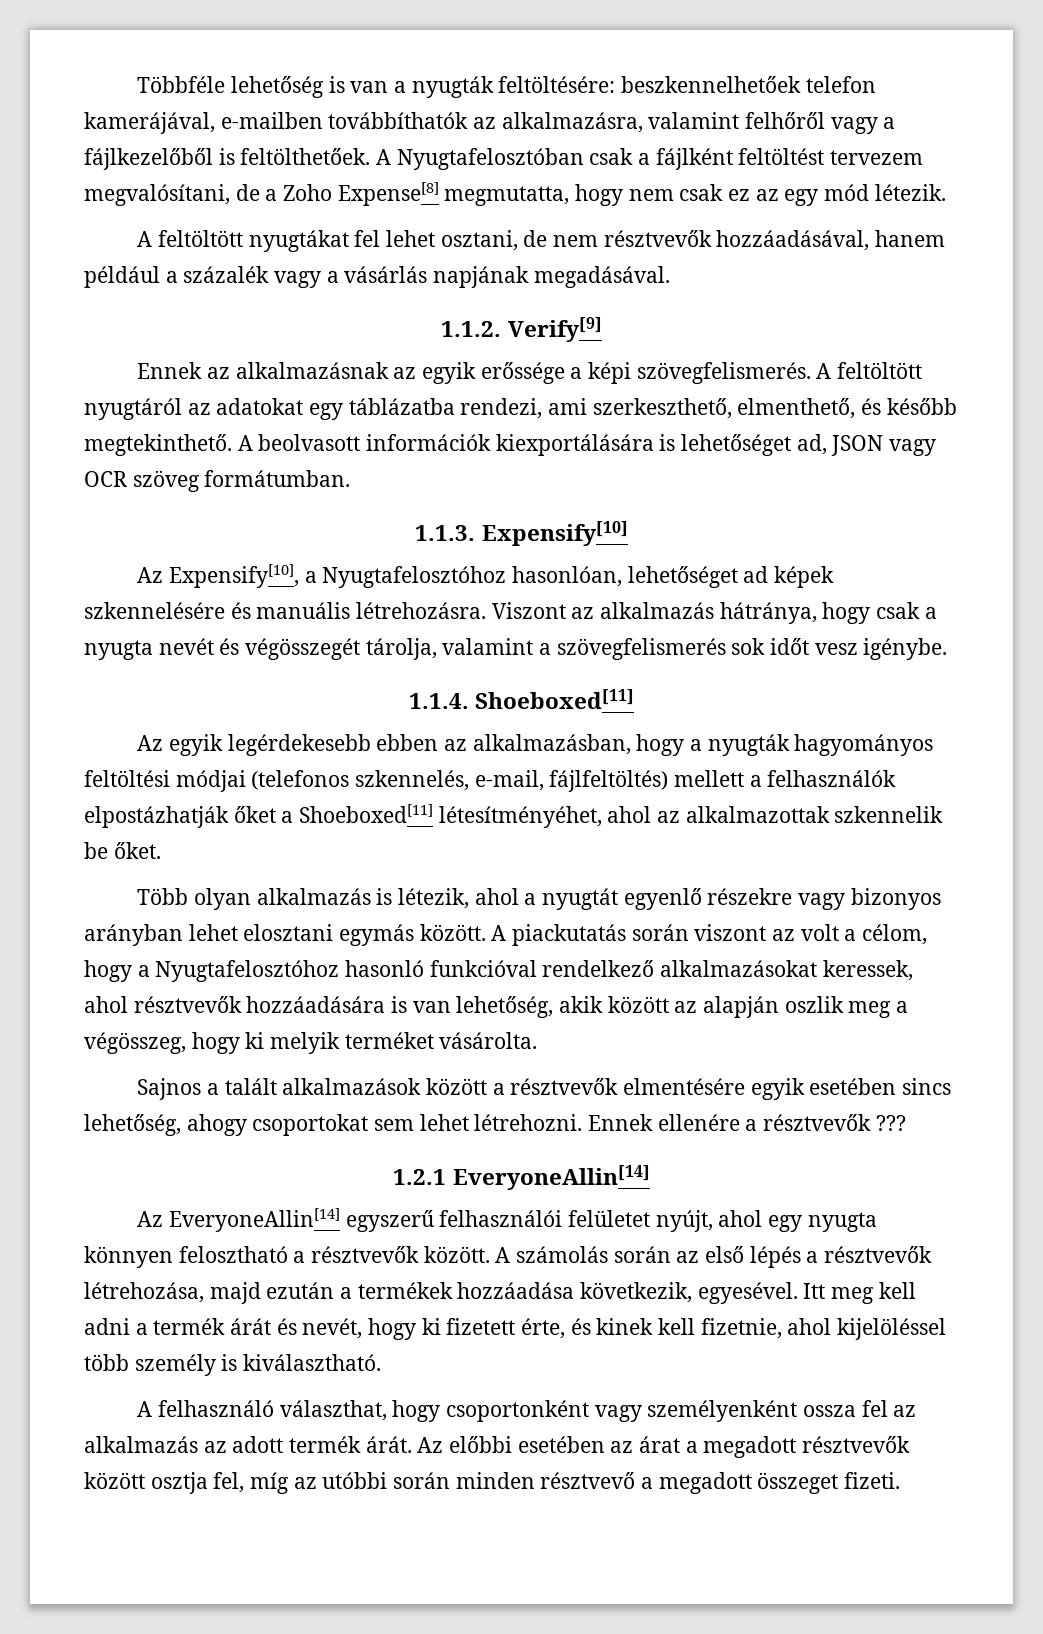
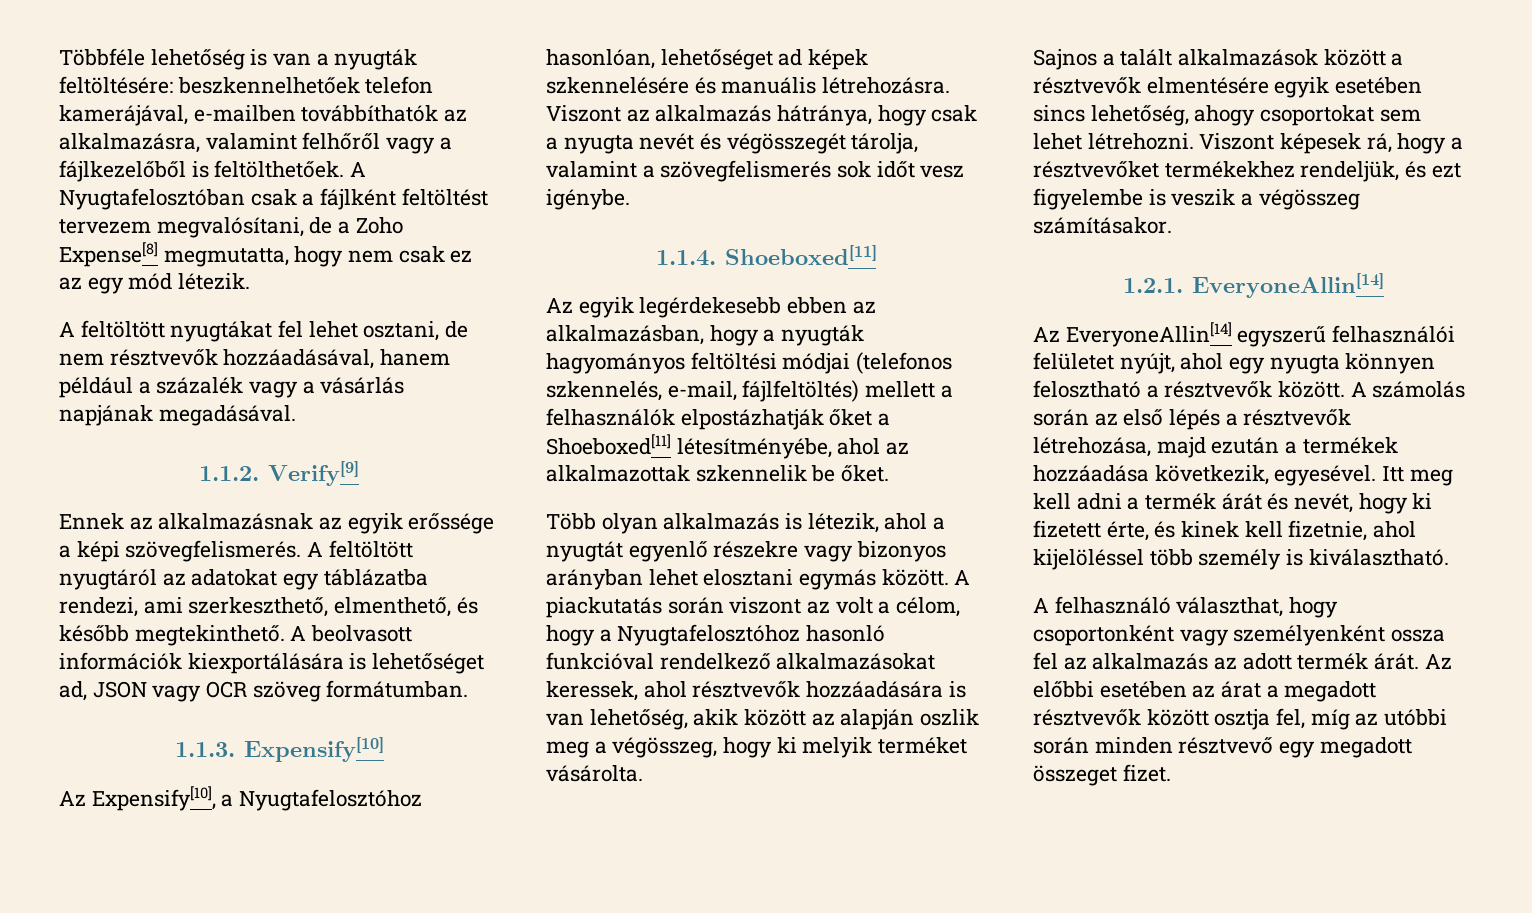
- Az egyik legérdekesebb ebben az alkalmazásban, hogy a nyugták hagyományos feltöltési módjai (telefonos szkennelés, e-mail, fájlfeltöltés) mellett a felhasználók elpostázhatják őket a Shoeboxed[11] létesítményéhet, ahol az alkalmazottak szkennelik be őket.
+ Az egyik legérdekesebb ebben az alkalmazásban, hogy a nyugták hagyományos feltöltési módjai (telefonos szkennelés, e-mail, fájlfeltöltés) mellett a felhasználók elpostázhatják őket a Shoeboxed[11] létesítményébe, ahol az alkalmazottak szkennelik be őket.
- Ennek ellenére a résztvevők ???
- 1.2.1 EveryoneAllin[14]
+ Viszont képesek rá, hogy a résztvevőket termékekhez rendeljük, és ezt figyelembe is veszik a végösszeg számításakor.
+ 1.2.1. EveryoneAllin[14]
- Az előbbi esetében az árat a megadott résztvevők között osztja fel, míg az utóbbi során minden résztvevő a megadott összeget fizeti.
+ Az előbbi esetében az árat a megadott résztvevők között osztja fel, míg az utóbbi során minden résztvevő egy megadott összeget fizet.

